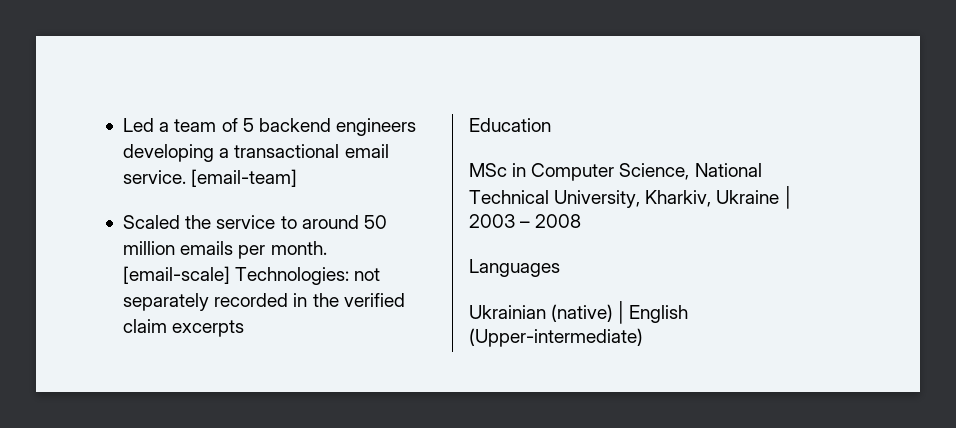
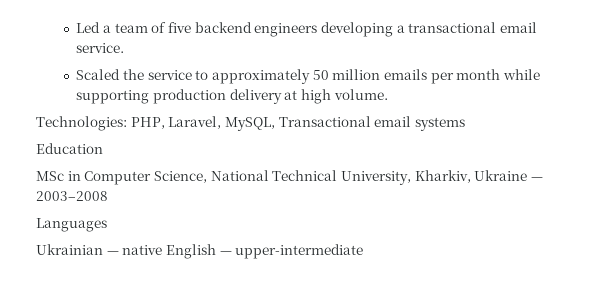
- Led a team of 5 backend engineers developing a transactional email service. [email-team]
+ Led a team of five backend engineers developing a transactional email service.
- Scaled the service to around 50 million emails per month. [email-scale] Technologies: not separately recorded in the verified claim excerpts
+ Scaled the service to approximately 50 million emails per month while supporting production delivery at high volume.
+ Technologies: PHP, Laravel, MySQL, Transactional email systems
- MSc in Computer Science, National Technical University, Kharkiv, Ukraine | 2003 – 2008
+ MSc in Computer Science, National Technical University, Kharkiv, Ukraine — 2003–2008
  Languages
- Ukrainian (native) | English (Upper-intermediate)
+ Ukrainian — native English — upper-intermediate

